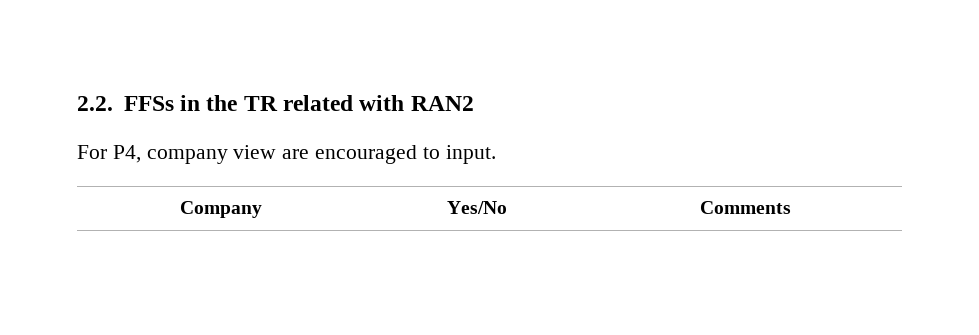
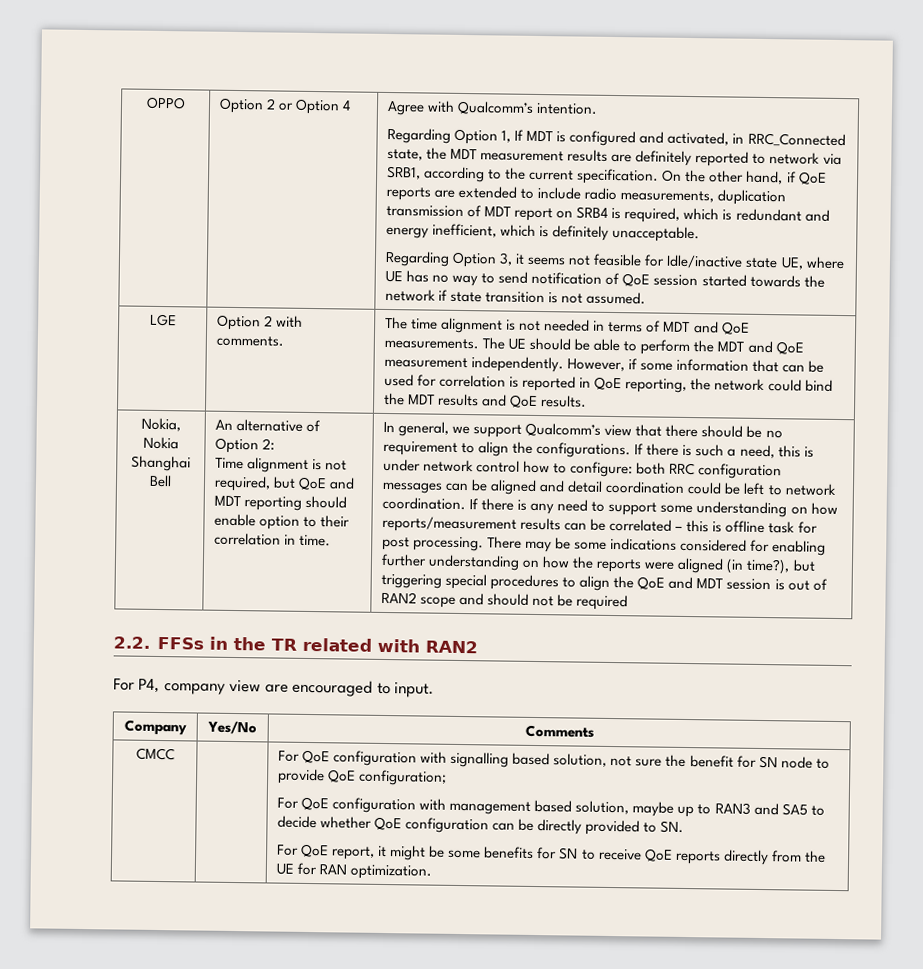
+ OPPO | Option 2 or Option 4 | Agree with Qualcomm’s intention.
+ Regarding Option 1, If MDT is configured and activated, in RRC_Connected state, the MDT measurement results are definitely reported to network via SRB1, according to the current specification. On the other hand, if QoE reports are extended to include radio measurements, duplication transmission of MDT report on SRB4 is required, which is redundant and energy inefficient, which is definitely unacceptable.
+ Regarding Option 3, it seems not feasible for Idle/inactive state UE, where UE has no way to send notification of QoE session started towards the network if state transition is not assumed.
+ LGE | Option 2 with comments. | The time alignment is not needed in terms of MDT and QoE measurements. The UE should be able to perform the MDT and QoE measurement independently. However, if some information that can be used for correlation is reported in QoE reporting, the network could bind the MDT results and QoE results.
+ Nokia, Nokia Shanghai Bell | An alternative of Option 2:
+ Time alignment is not required, but QoE and MDT reporting should enable option to their correlation in time. | In general, we support Qualcomm’s view that there should be no requirement to align the configurations. If there is such a need, this is under network control how to configure: both RRC configuration messages can be aligned and detail coordination could be left to network coordination. If there is any need to support some understanding on how reports/measurement results can be correlated – this is offline task for post processing. There may be some indications considered for enabling further understanding on how the reports were aligned (in time?), but triggering special procedures to align the QoE and MDT session is out of RAN2 scope and should not be required
+ CMCC | | For QoE configuration with signalling based solution, not sure the benefit for SN node to provide QoE configuration;
+ For QoE configuration with management based solution, maybe up to RAN3 and SA5 to decide whether QoE configuration can be directly provided to SN.
+ For QoE report, it might be some benefits for SN to receive QoE reports directly from the UE for RAN optimization.

